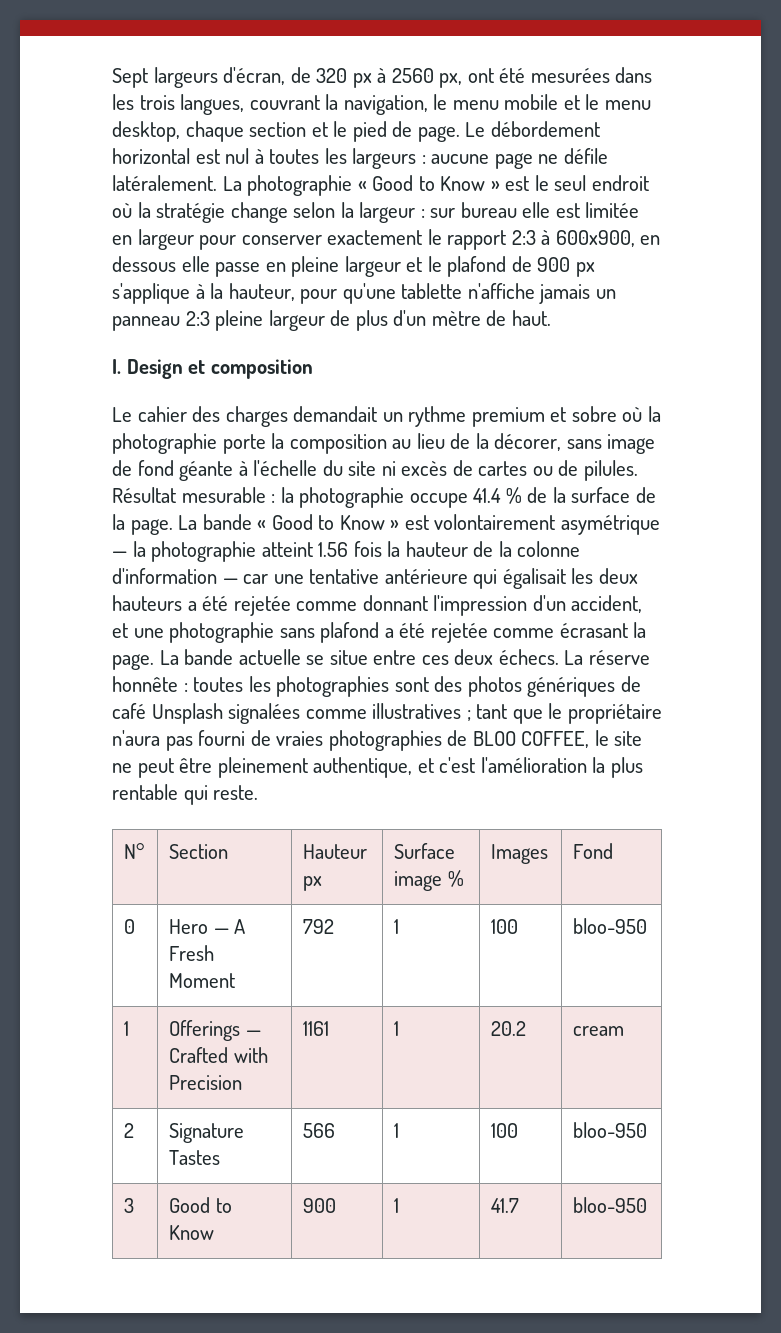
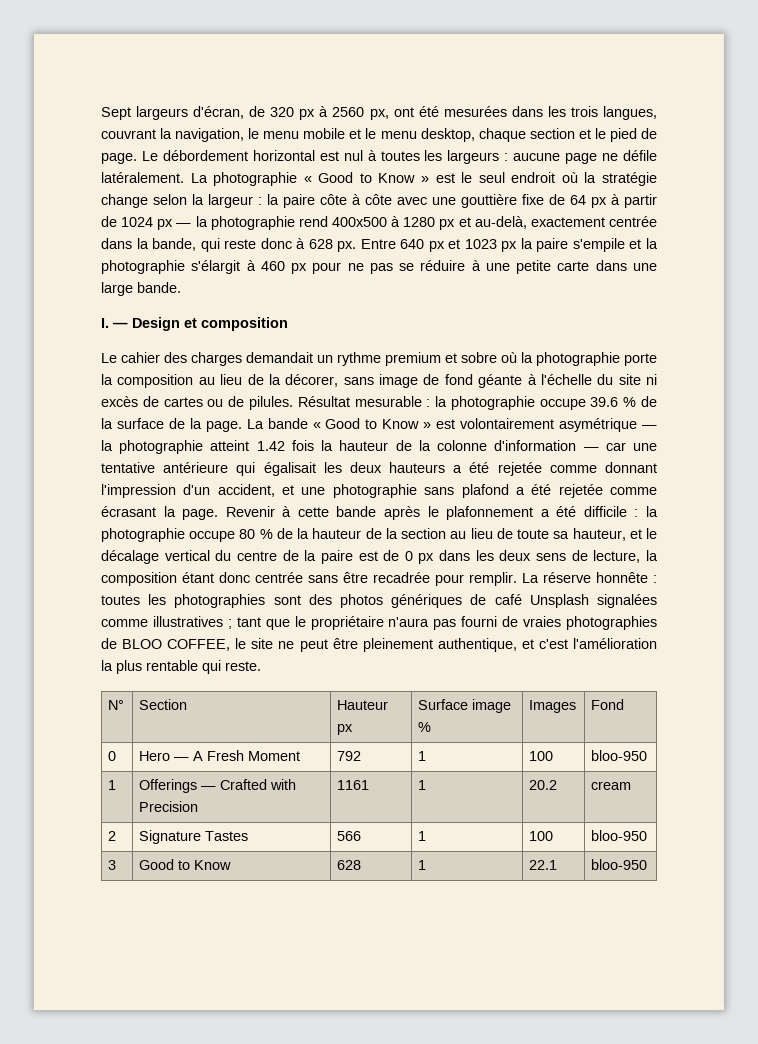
- La photographie « Good to Know » est le seul endroit où la stratégie change selon la largeur : sur bureau elle est limitée en largeur pour conserver exactement le rapport 2:3 à 600x900, en dessous elle passe en pleine largeur et le plafond de 900 px s'applique à la hauteur, pour qu'une tablette n'affiche jamais un panneau 2:3 pleine largeur de plus d'un mètre de haut.
+ La photographie « Good to Know » est le seul endroit où la stratégie change selon la largeur : la paire côte à côte avec une gouttière fixe de 64 px à partir de 1024 px — la photographie rend 400x500 à 1280 px et au-delà, exactement centrée dans la bande, qui reste donc à 628 px. Entre 640 px et 1023 px la paire s'empile et la photographie s'élargit à 460 px pour ne pas se réduire à une petite carte dans une large bande.
- I. Design et composition
+ I. — Design et composition
- Résultat mesurable : la photographie occupe 41.4 % de la surface de la page.
+ Résultat mesurable : la photographie occupe 39.6 % de la surface de la page.
- La bande « Good to Know » est volontairement asymétrique — la photographie atteint 1.56 fois la hauteur de la colonne d'information — car une tentative antérieure qui égalisait les deux hauteurs a été rejetée comme donnant l'impression d'un accident, et une photographie sans plafond a été rejetée comme écrasant la page.
+ La bande « Good to Know » est volontairement asymétrique — la photographie atteint 1.42 fois la hauteur de la colonne d'information — car une tentative antérieure qui égalisait les deux hauteurs a été rejetée comme donnant l'impression d'un accident, et une photographie sans plafond a été rejetée comme écrasant la page.
- La bande actuelle se situe entre ces deux échecs.
+ Revenir à cette bande après le plafonnement a été difficile : la photographie occupe 80 % de la hauteur de la section au lieu de toute sa hauteur, et le décalage vertical du centre de la paire est de 0 px dans les deux sens de lecture, la composition étant donc centrée sans être recadrée pour remplir.
- 3 | Good to Know | 900 | 1 | 41.7 | bloo-950
+ 3 | Good to Know | 628 | 1 | 22.1 | bloo-950

